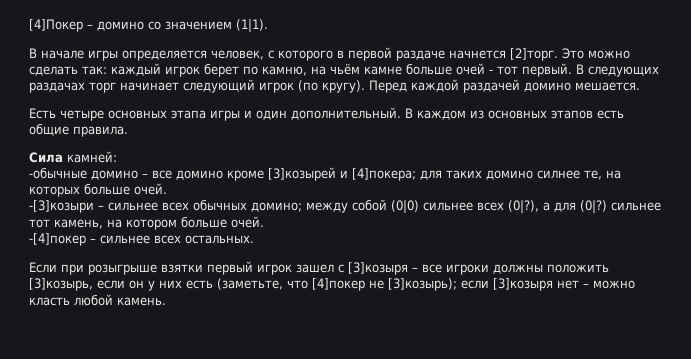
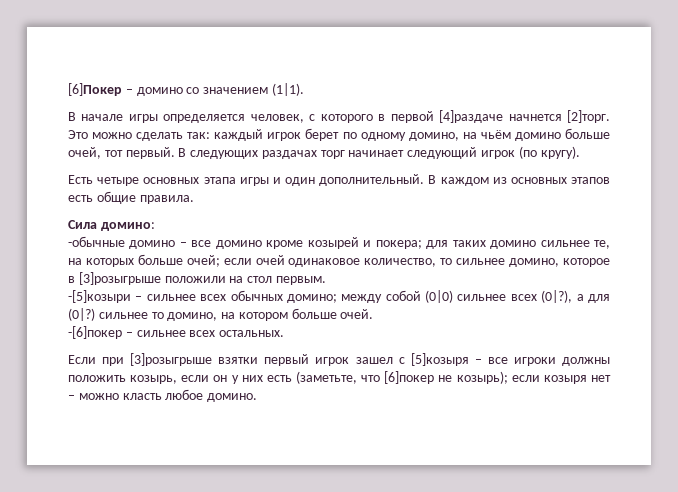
- [4]Покер – домино со значением (1|1).
+ [6]Покер – домино со значением (1|1).
- В начале игры определяется человек, с которого в первой раздаче начнется [2]торг.
+ В начале игры определяется человек, с которого в первой [4]раздаче начнется [2]торг.
- Это можно сделать так: каждый игрок берет по камню, на чьём камне больше очей - тот первый.
+ Это можно сделать так: каждый игрок берет по одному домино, на чьём домино больше очей, тот первый.
- Перед каждой раздачей домино мешается.
- Сила камней:
+ Сила домино:
- -обычные домино – все домино кроме [3]козырей и [4]покера; для таких домино силнее те, на которых больше очей.
- -[3]козыри – сильнее всех обычных домино; между собой (0|0) сильнее всех (0|?), а для (0|?) сильнее тот камень, на котором больше очей.
+ -обычные домино – все домино кроме козырей и покера; для таких домино сильнее те, на которых больше очей; если очей одинаковое количество, то сильнее домино, которое в [3]розыгрыше положили на стол первым.
+ -[5]козыри – сильнее всех обычных домино; между собой (0|0) сильнее всех (0|?), а для (0|?) сильнее то домино, на котором больше очей.
- -[4]покер – сильнее всех остальных.
+ -[6]покер – сильнее всех остальных.
- Если при розыгрыше взятки первый игрок зашел с [3]козыря – все игроки должны положить [3]козырь, если он у них есть (заметьте, что [4]покер не [3]козырь); если [3]козыря нет – можно класть любой камень.
+ Если при [3]розыгрыше взятки первый игрок зашел с [5]козыря – все игроки должны положить козырь, если он у них есть (заметьте, что [6]покер не козырь); если козыря нет – можно класть любое домино.

